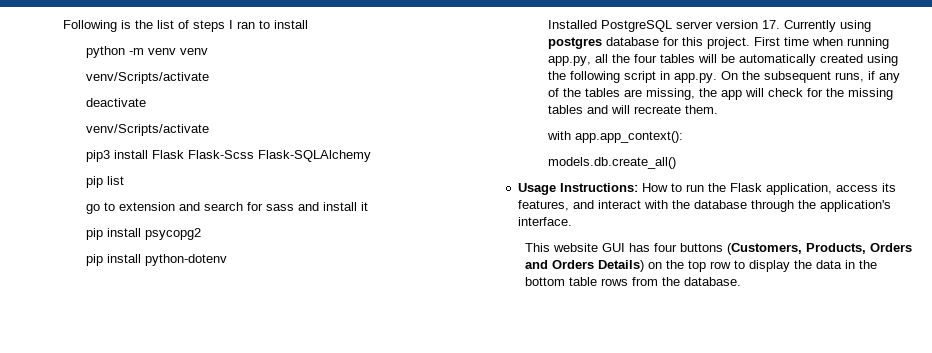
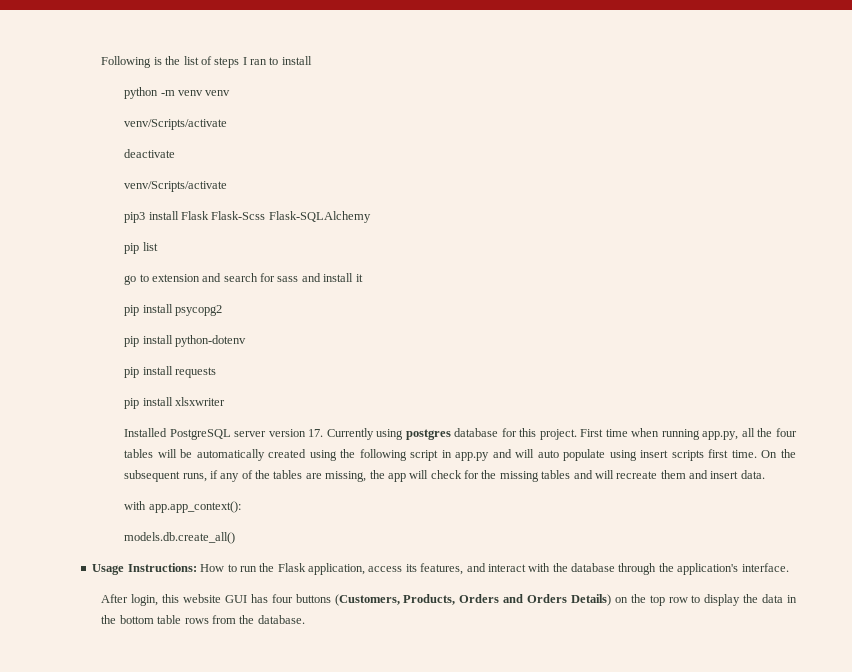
+ pip install requests
+ pip install xlsxwriter
- First time when running app.py, all the four tables will be automatically created using the following script in app.py. On the subsequent runs, if any of the tables are missing, the app will check for the missing tables and will recreate them.
+ First time when running app.py, all the four tables will be automatically created using the following script in app.py and will auto populate using insert scripts first time. On the subsequent runs, if any of the tables are missing, the app will check for the missing tables and will recreate them and insert data.
- This website GUI has four buttons (Customers, Products, Orders and Orders Details) on the top row to display the data in the bottom table rows from the database.
+ After login, this website GUI has four buttons (Customers, Products, Orders and Orders Details) on the top row to display the data in the bottom table rows from the database.

